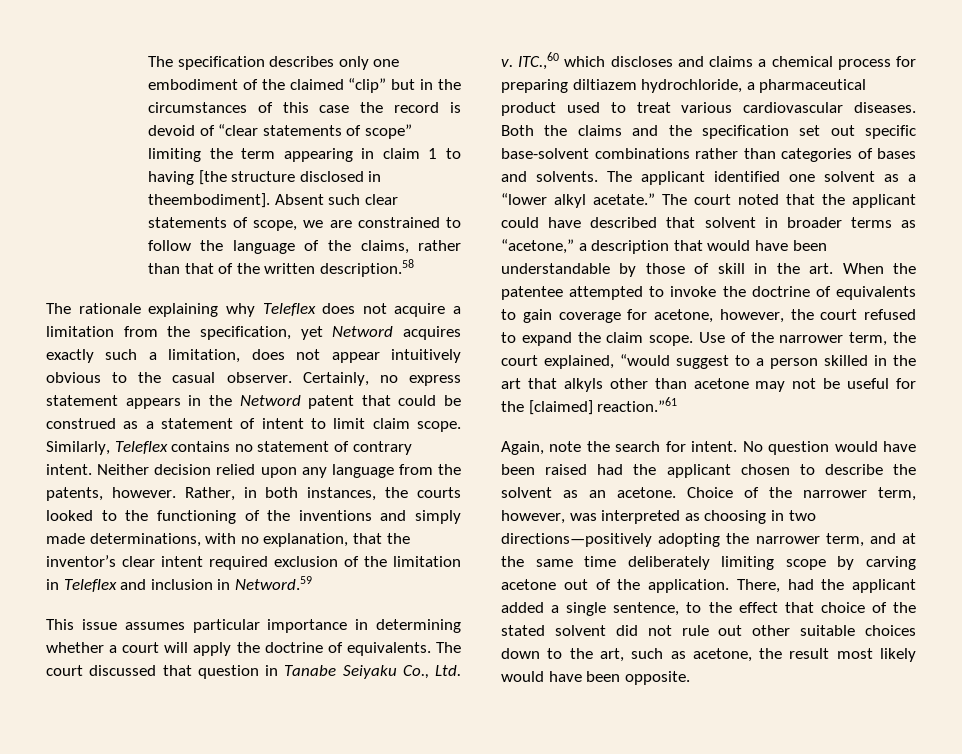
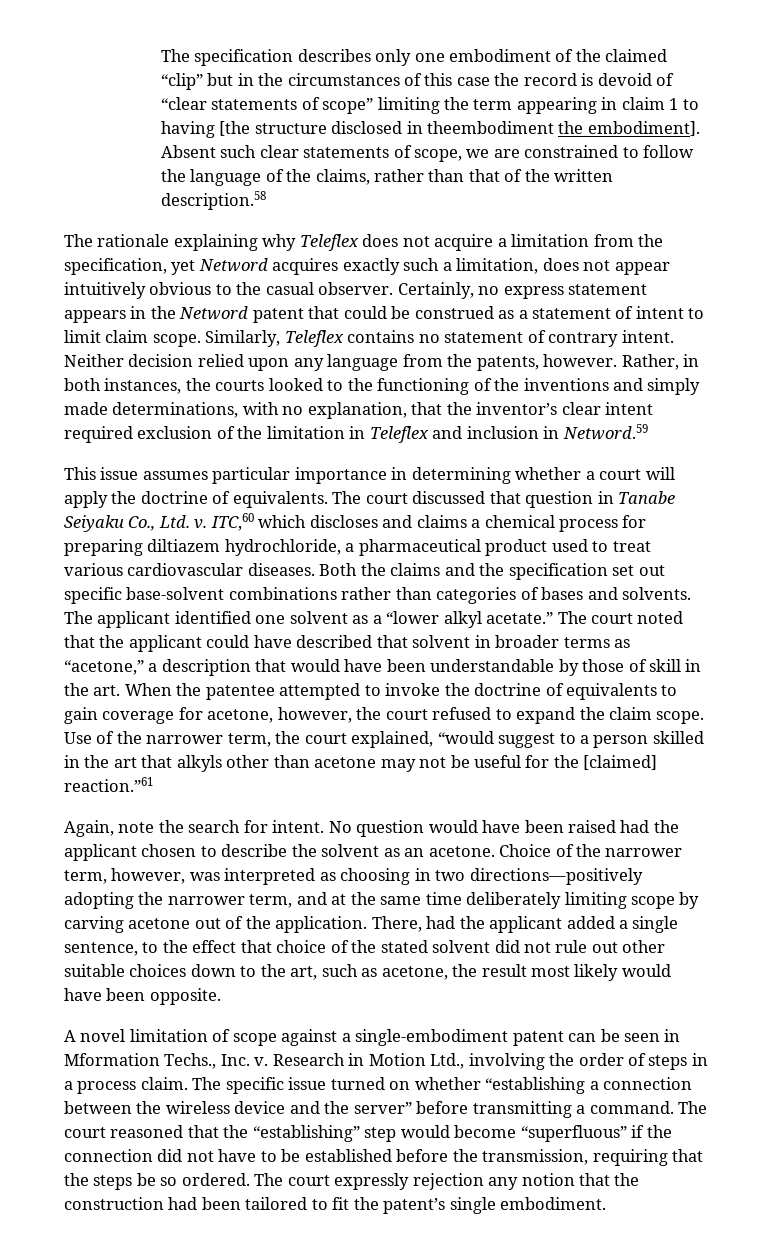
- The specification describes only one embodiment of the claimed “clip” but in the circumstances of this case the record is devoid of “clear statements of scope” limiting the term appearing in claim 1 to having [the structure disclosed in theembodiment].
+ The specification describes only one embodiment of the claimed “clip” but in the circumstances of this case the record is devoid of “clear statements of scope” limiting the term appearing in claim 1 to having [the structure disclosed in theembodiment the embodiment].
- ITC.,60 which discloses and claims a chemical process for preparing diltiazem hydrochloride, a pharmaceutical product used to treat various cardiovascular diseases.
+ ITC,60 which discloses and claims a chemical process for preparing diltiazem hydrochloride, a pharmaceutical product used to treat various cardiovascular diseases.
+ A novel limitation of scope against a single-embodiment patent can be seen in Mformation Techs., Inc. v. Research in Motion Ltd., involving the order of steps in a process claim. The specific issue turned on whether “establishing a connection between the wireless device and the server” before transmitting a command. The court reasoned that the “establishing” step would become “superfluous” if the connection did not have to be established before the transmission, requiring that the steps be so ordered. The court expressly rejection any notion that the construction had been tailored to fit the patent’s single embodiment.

